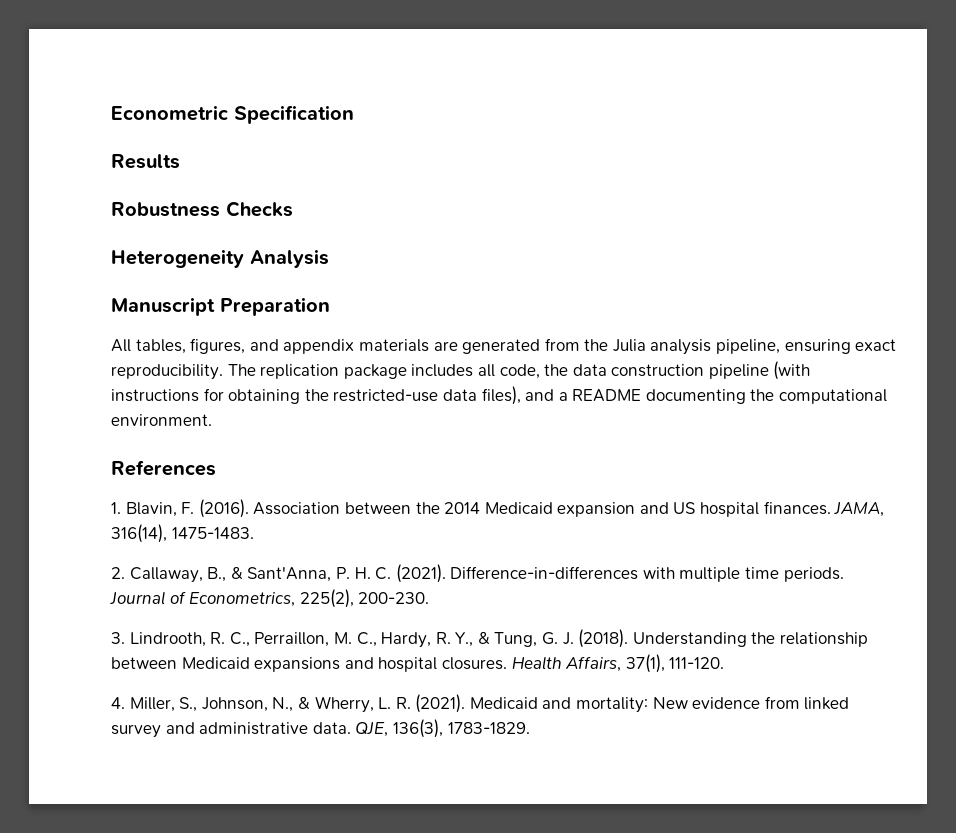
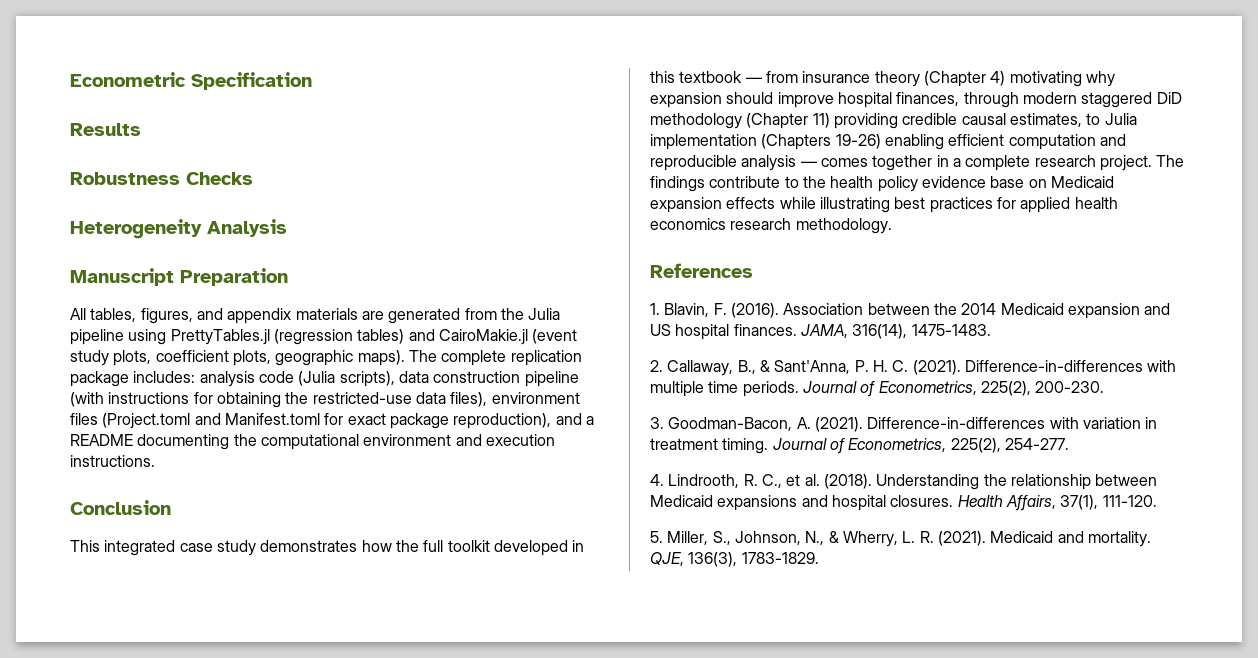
- All tables, figures, and appendix materials are generated from the Julia analysis pipeline, ensuring exact reproducibility. The replication package includes all code, the data construction pipeline (with instructions for obtaining the restricted-use data files), and a README documenting the computational environment.
+ All tables, figures, and appendix materials are generated from the Julia pipeline using PrettyTables.jl (regression tables) and CairoMakie.jl (event study plots, coefficient plots, geographic maps). The complete replication package includes: analysis code (Julia scripts), data construction pipeline (with instructions for obtaining the restricted-use data files), environment files (Project.toml and Manifest.toml for exact package reproduction), and a README documenting the computational environment and execution instructions.
+ Conclusion
+ This integrated case study demonstrates how the full toolkit developed in this textbook — from insurance theory (Chapter 4) motivating why expansion should improve hospital finances, through modern staggered DiD methodology (Chapter 11) providing credible causal estimates, to Julia implementation (Chapters 19-26) enabling efficient computation and reproducible analysis — comes together in a complete research project. The findings contribute to the health policy evidence base on Medicaid expansion effects while illustrating best practices for applied health economics research methodology.
- 3. Lindrooth, R. C., Perraillon, M. C., Hardy, R. Y., & Tung, G. J. (2018).
+ 3. Goodman-Bacon, A. (2021). Difference-in-differences with variation in treatment timing. Journal of Econometrics, 225(2), 254-277.
+ 4. Lindrooth, R. C., et al. (2018).
- 4. Miller, S., Johnson, N., & Wherry, L. R. (2021).
+ 5. Miller, S., Johnson, N., & Wherry, L. R. (2021).
- Medicaid and mortality: New evidence from linked survey and administrative data.
+ Medicaid and mortality.

